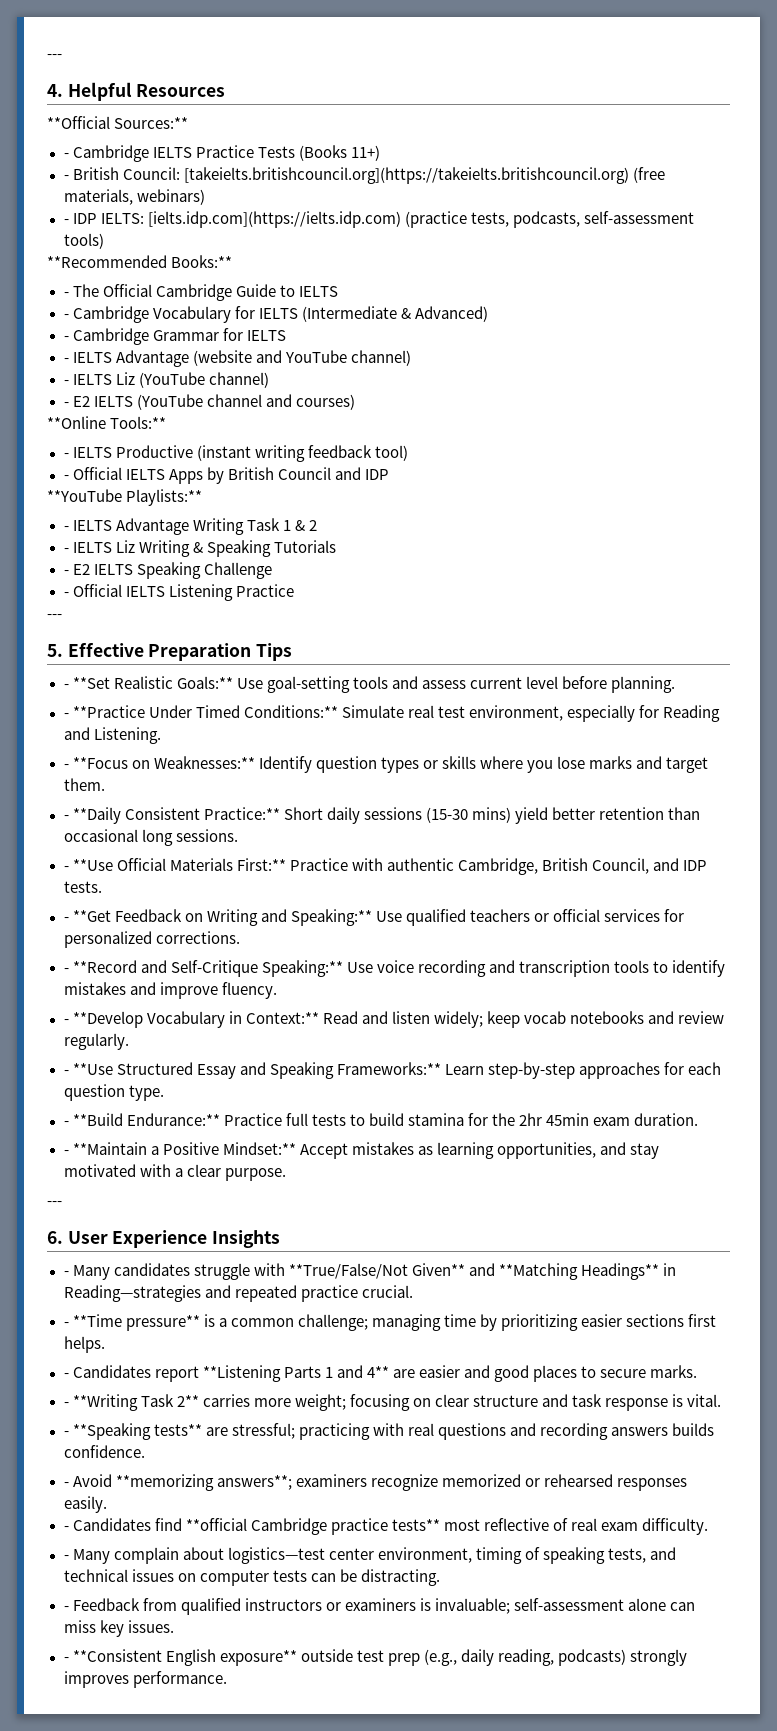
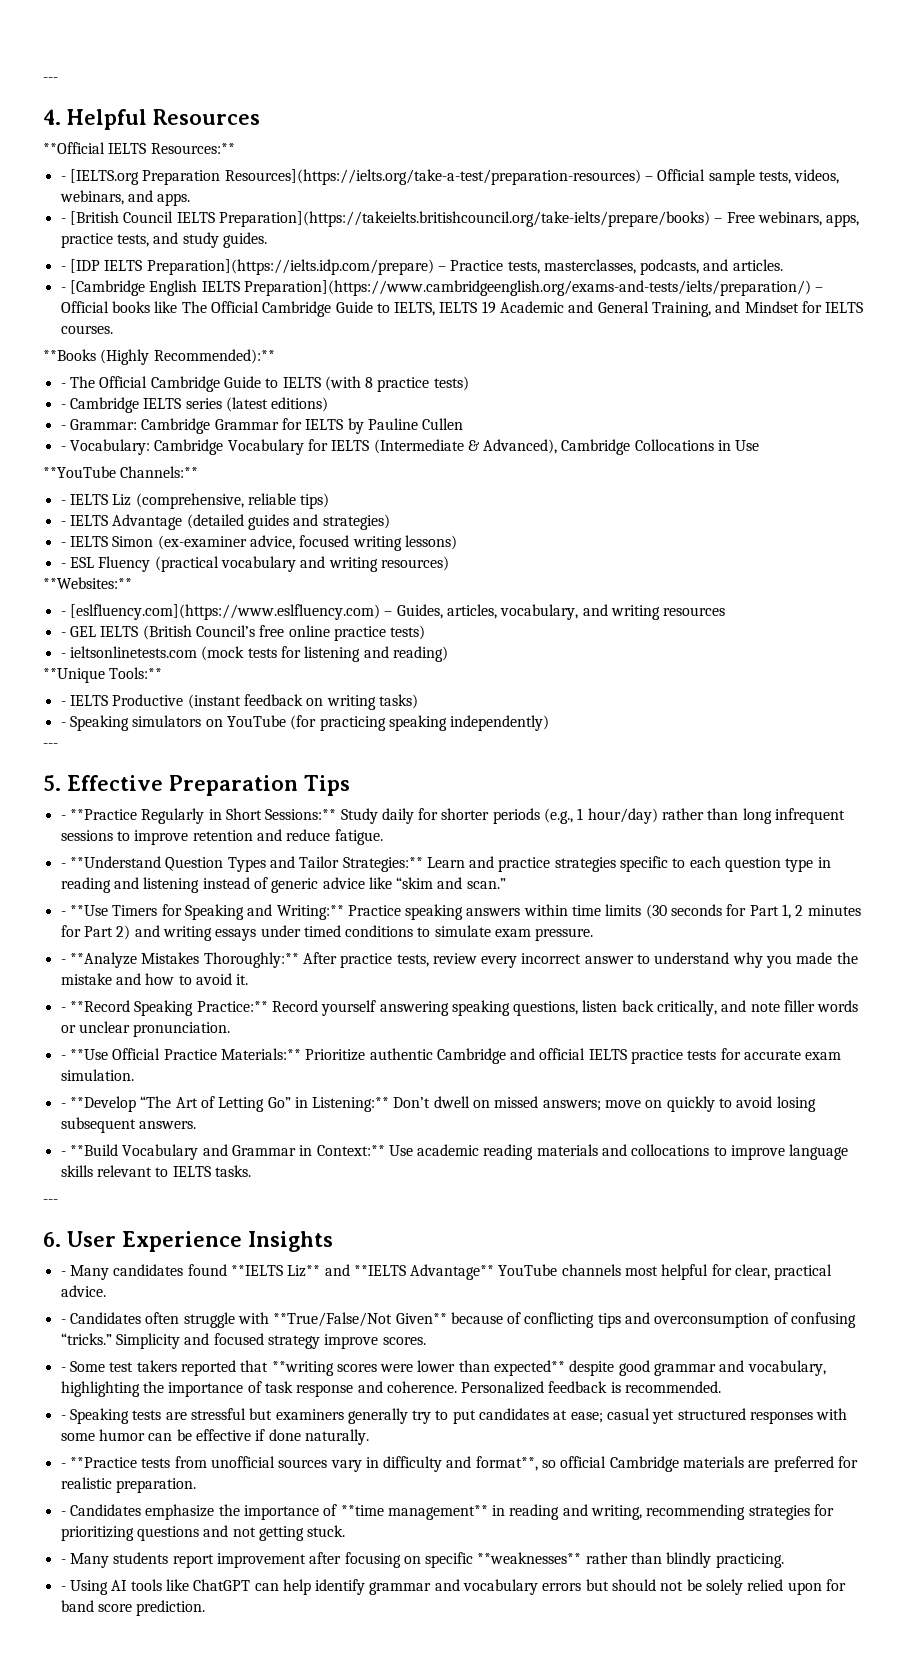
- **Official Sources:**
- - Cambridge IELTS Practice Tests (Books 11+)
- - British Council: [takeielts.britishcouncil.org](https://takeielts.britishcouncil.org) (free materials, webinars)
- - IDP IELTS: [ielts.idp.com](https://ielts.idp.com) (practice tests, podcasts, self-assessment tools)
- **Recommended Books:**
+ **Official IELTS Resources:**
+ - [IELTS.org Preparation Resources](https://ielts.org/take-a-test/preparation-resources) – Official sample tests, videos, webinars, and apps.
+ - [British Council IELTS Preparation](https://takeielts.britishcouncil.org/take-ielts/prepare/books) – Free webinars, apps, practice tests, and study guides.
+ - [IDP IELTS Preparation](https://ielts.idp.com/prepare) – Practice tests, masterclasses, podcasts, and articles.
+ - [Cambridge English IELTS Preparation](https://www.cambridgeenglish.org/exams-and-tests/ielts/preparation/) – Official books like The Official Cambridge Guide to IELTS, IELTS 19 Academic and General Training, and Mindset for IELTS courses.
+ **Books (Highly Recommended):**
- - The Official Cambridge Guide to IELTS
- - Cambridge Vocabulary for IELTS (Intermediate & Advanced)
- - Cambridge Grammar for IELTS
- - IELTS Advantage (website and YouTube channel)
- - IELTS Liz (YouTube channel)
- - E2 IELTS (YouTube channel and courses)
- **Online Tools:**
+ - The Official Cambridge Guide to IELTS (with 8 practice tests)
+ - Cambridge IELTS series (latest editions)
+ - Grammar: Cambridge Grammar for IELTS by Pauline Cullen
+ - Vocabulary: Cambridge Vocabulary for IELTS (Intermediate & Advanced), Cambridge Collocations in Use
+ **YouTube Channels:**
+ - IELTS Liz (comprehensive, reliable tips)
+ - IELTS Advantage (detailed guides and strategies)
+ - IELTS Simon (ex-examiner advice, focused writing lessons)
+ - ESL Fluency (practical vocabulary and writing resources)
+ **Websites:**
+ - [eslfluency.com](https://www.eslfluency.com) – Guides, articles, vocabulary, and writing resources
+ - GEL IELTS (British Council’s free online practice tests)
+ - ieltsonlinetests.com (mock tests for listening and reading)
+ **Unique Tools:**
- - IELTS Productive (instant writing feedback tool)
- - Official IELTS Apps by British Council and IDP
- **YouTube Playlists:**
- - IELTS Advantage Writing Task 1 & 2
- - IELTS Liz Writing & Speaking Tutorials
- - E2 IELTS Speaking Challenge
- - Official IELTS Listening Practice
+ - IELTS Productive (instant feedback on writing tasks)
+ - Speaking simulators on YouTube (for practicing speaking independently)
- - **Set Realistic Goals:** Use goal-setting tools and assess current level before planning.
- - **Practice Under Timed Conditions:** Simulate real test environment, especially for Reading and Listening.
- - **Focus on Weaknesses:** Identify question types or skills where you lose marks and target them.
- - **Daily Consistent Practice:** Short daily sessions (15-30 mins) yield better retention than occasional long sessions.
- - **Use Official Materials First:** Practice with authentic Cambridge, British Council, and IDP tests.
- - **Get Feedback on Writing and Speaking:** Use qualified teachers or official services for personalized corrections.
- - **Record and Self-Critique Speaking:** Use voice recording and transcription tools to identify mistakes and improve fluency.
- - **Develop Vocabulary in Context:** Read and listen widely; keep vocab notebooks and review regularly.
- - **Use Structured Essay and Speaking Frameworks:** Learn step-by-step approaches for each question type.
- - **Build Endurance:** Practice full tests to build stamina for the 2hr 45min exam duration.
- - **Maintain a Positive Mindset:** Accept mistakes as learning opportunities, and stay motivated with a clear purpose.
+ - **Practice Regularly in Short Sessions:** Study daily for shorter periods (e.g., 1 hour/day) rather than long infrequent sessions to improve retention and reduce fatigue.
+ - **Understand Question Types and Tailor Strategies:** Learn and practice strategies specific to each question type in reading and listening instead of generic advice like “skim and scan.”
+ - **Use Timers for Speaking and Writing:** Practice speaking answers within time limits (30 seconds for Part 1, 2 minutes for Part 2) and writing essays under timed conditions to simulate exam pressure.
+ - **Analyze Mistakes Thoroughly:** After practice tests, review every incorrect answer to understand why you made the mistake and how to avoid it.
+ - **Record Speaking Practice:** Record yourself answering speaking questions, listen back critically, and note filler words or unclear pronunciation.
+ - **Use Official Practice Materials:** Prioritize authentic Cambridge and official IELTS practice tests for accurate exam simulation.
+ - **Develop “The Art of Letting Go” in Listening:** Don’t dwell on missed answers; move on quickly to avoid losing subsequent answers.
+ - **Build Vocabulary and Grammar in Context:** Use academic reading materials and collocations to improve language skills relevant to IELTS tasks.
- - Many candidates struggle with **True/False/Not Given** and **Matching Headings** in Reading—strategies and repeated practice crucial.
- - **Time pressure** is a common challenge; managing time by prioritizing easier sections first helps.
- - Candidates report **Listening Parts 1 and 4** are easier and good places to secure marks.
- - **Writing Task 2** carries more weight; focusing on clear structure and task response is vital.
- - **Speaking tests** are stressful; practicing with real questions and recording answers builds confidence.
- - Avoid **memorizing answers**; examiners recognize memorized or rehearsed responses easily.
- - Candidates find **official Cambridge practice tests** most reflective of real exam difficulty.
- - Many complain about logistics—test center environment, timing of speaking tests, and technical issues on computer tests can be distracting.
- - Feedback from qualified instructors or examiners is invaluable; self-assessment alone can miss key issues.
- - **Consistent English exposure** outside test prep (e.g., daily reading, podcasts) strongly improves performance.
+ - Many candidates found **IELTS Liz** and **IELTS Advantage** YouTube channels most helpful for clear, practical advice.
+ - Candidates often struggle with **True/False/Not Given** because of conflicting tips and overconsumption of confusing “tricks.” Simplicity and focused strategy improve scores.
+ - Some test takers reported that **writing scores were lower than expected** despite good grammar and vocabulary, highlighting the importance of task response and coherence. Personalized feedback is recommended.
+ - Speaking tests are stressful but examiners generally try to put candidates at ease; casual yet structured responses with some humor can be effective if done naturally.
+ - **Practice tests from unofficial sources vary in difficulty and format**, so official Cambridge materials are preferred for realistic preparation.
+ - Candidates emphasize the importance of **time management** in reading and writing, recommending strategies for prioritizing questions and not getting stuck.
+ - Many students report improvement after focusing on specific **weaknesses** rather than blindly practicing.
+ - Using AI tools like ChatGPT can help identify grammar and vocabulary errors but should not be solely relied upon for band score prediction.

